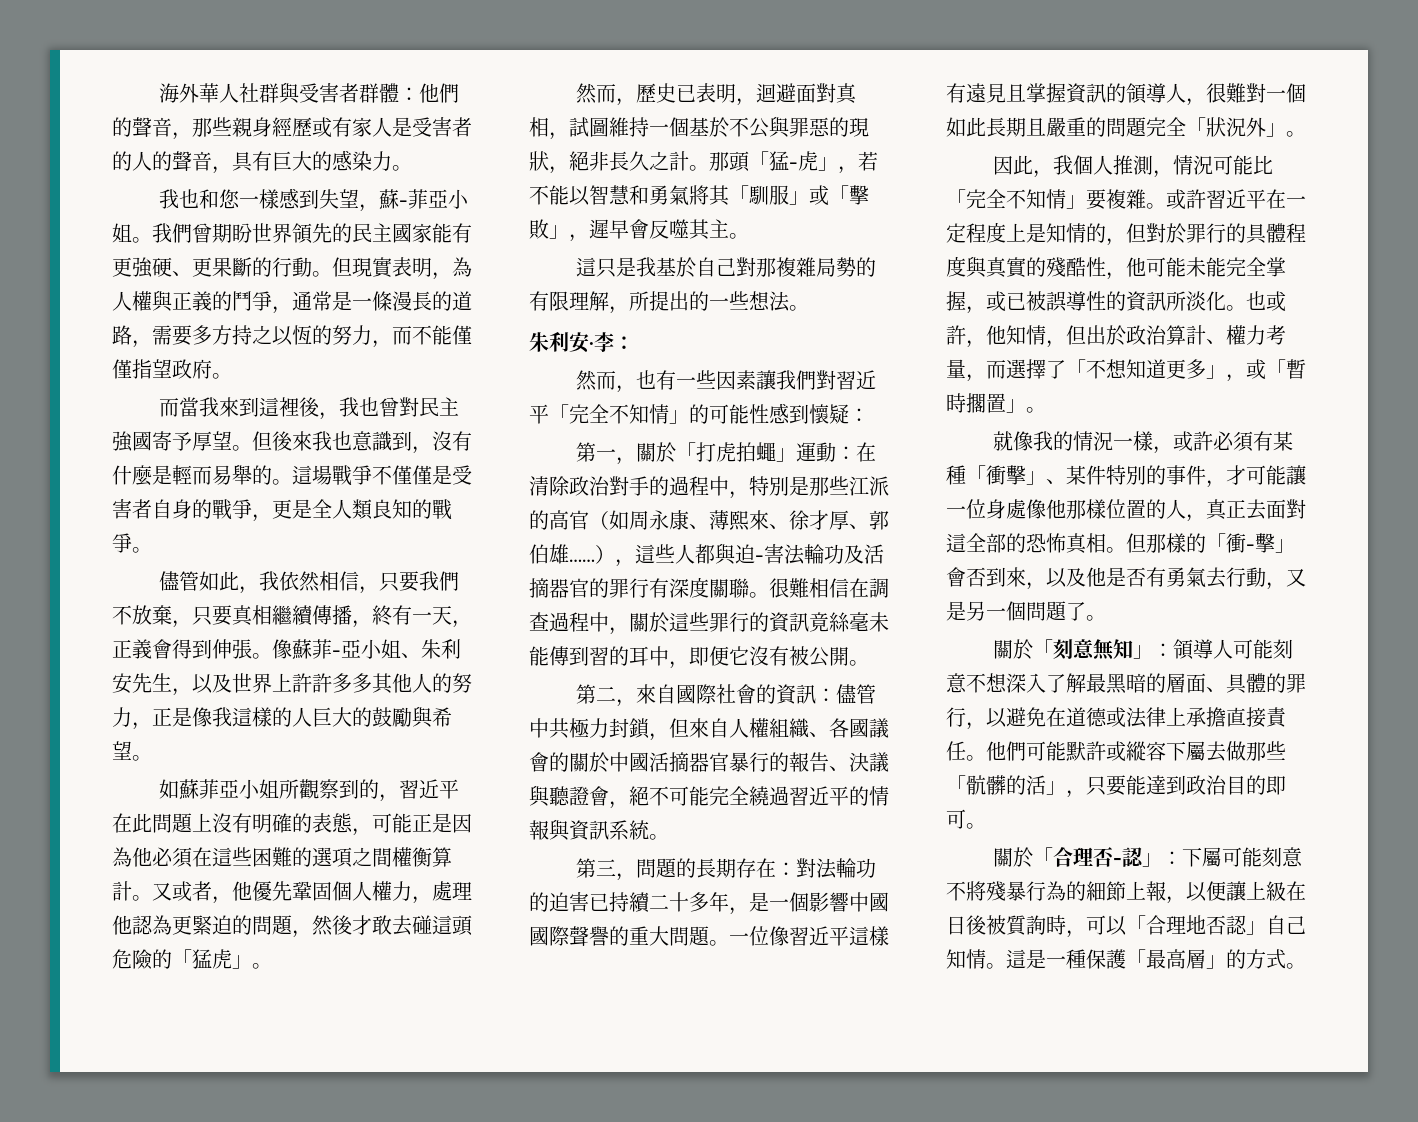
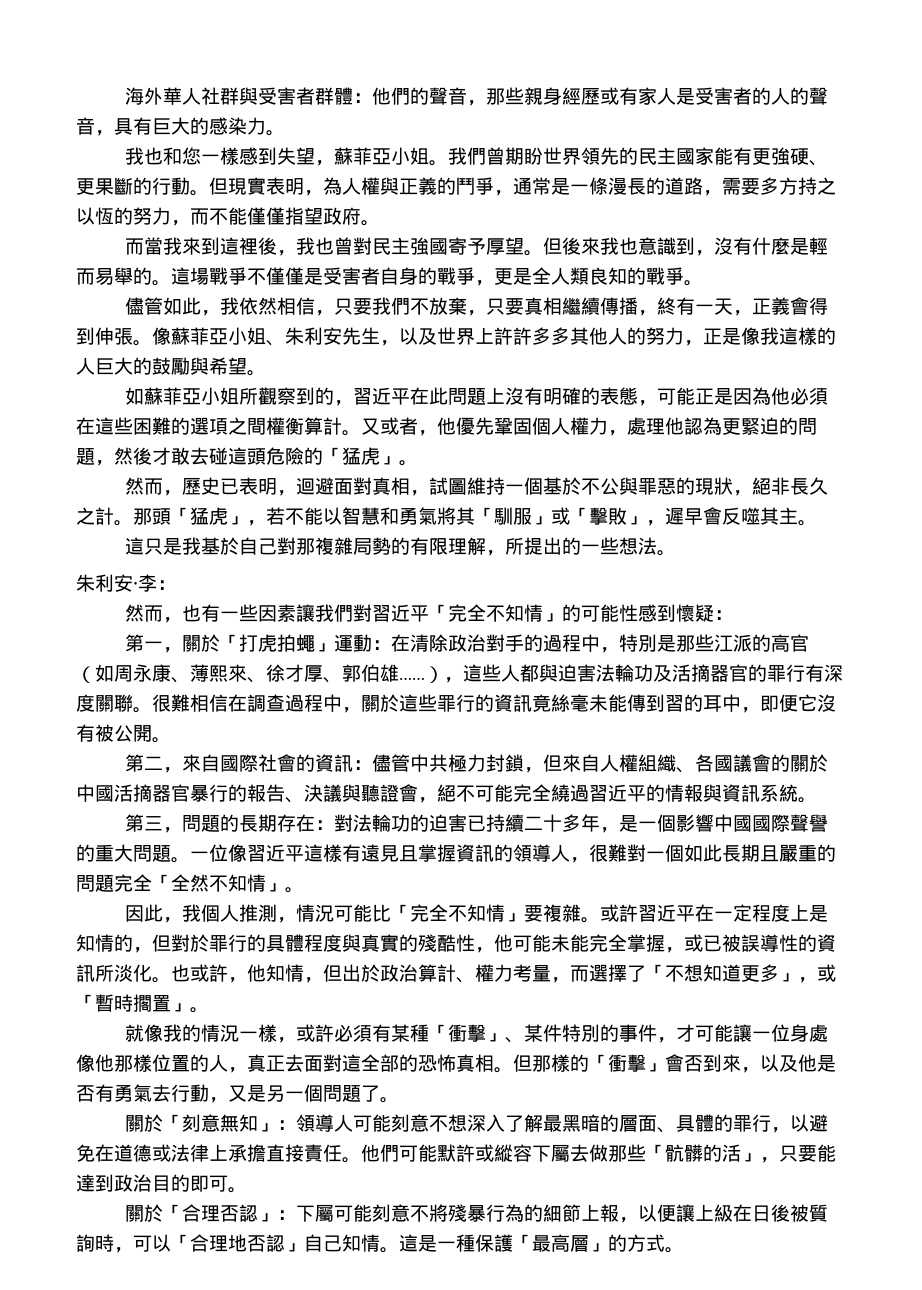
- 我也和您一樣感到失望，蘇-菲亞小姐。
+ 我也和您一樣感到失望，蘇菲亞小姐。
- 像蘇菲-亞小姐、朱利安先生，以及世界上許許多多其他人的努力，正是像我這樣的人巨大的鼓勵與希望。
+ 像蘇菲亞小姐、朱利安先生，以及世界上許許多多其他人的努力，正是像我這樣的人巨大的鼓勵與希望。
- 那頭「猛-虎」，若不能以智慧和勇氣將其「馴服」或「擊敗」，遲早會反噬其主。
+ 那頭「猛虎」，若不能以智慧和勇氣將其「馴服」或「擊敗」，遲早會反噬其主。
- 第一，關於「打虎拍蠅」運動：在清除政治對手的過程中，特別是那些江派的高官（如周永康、薄熙來、徐才厚、郭伯雄……），這些人都與迫-害法輪功及活摘器官的罪行有深度關聯。
+ 第一，關於「打虎拍蠅」運動：在清除政治對手的過程中，特別是那些江派的高官（如周永康、薄熙來、徐才厚、郭伯雄……），這些人都與迫害法輪功及活摘器官的罪行有深度關聯。
- 一位像習近平這樣有遠見且掌握資訊的領導人，很難對一個如此長期且嚴重的問題完全「狀況外」。
+ 一位像習近平這樣有遠見且掌握資訊的領導人，很難對一個如此長期且嚴重的問題完全「全然不知情」。
- 但那樣的「衝-擊」會否到來，以及他是否有勇氣去行動，又是另一個問題了。
+ 但那樣的「衝擊」會否到來，以及他是否有勇氣去行動，又是另一個問題了。
- 關於「合理否-認」：下屬可能刻意不將殘暴行為的細節上報，以便讓上級在日後被質詢時，可以「合理地否認」自己知情。
+ 關於「合理否認」：下屬可能刻意不將殘暴行為的細節上報，以便讓上級在日後被質詢時，可以「合理地否認」自己知情。

